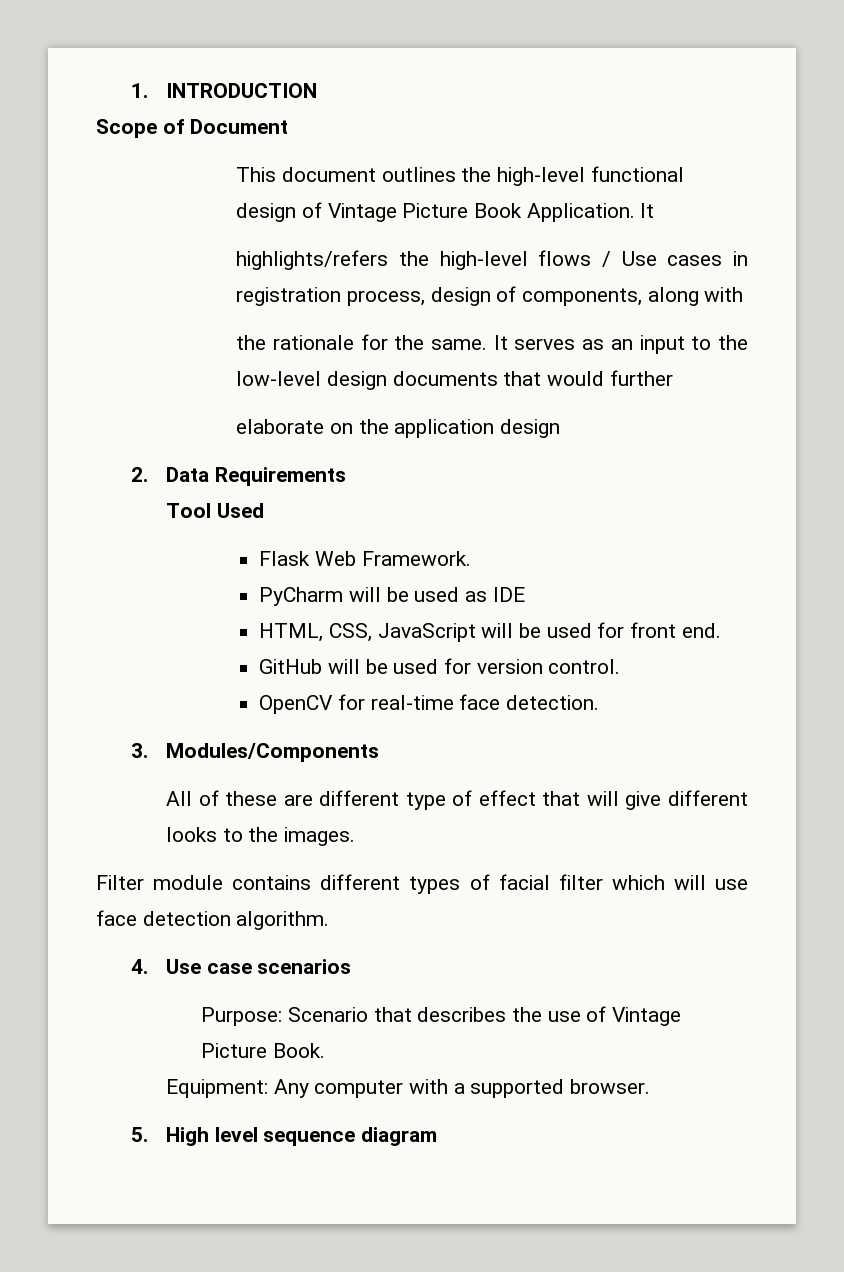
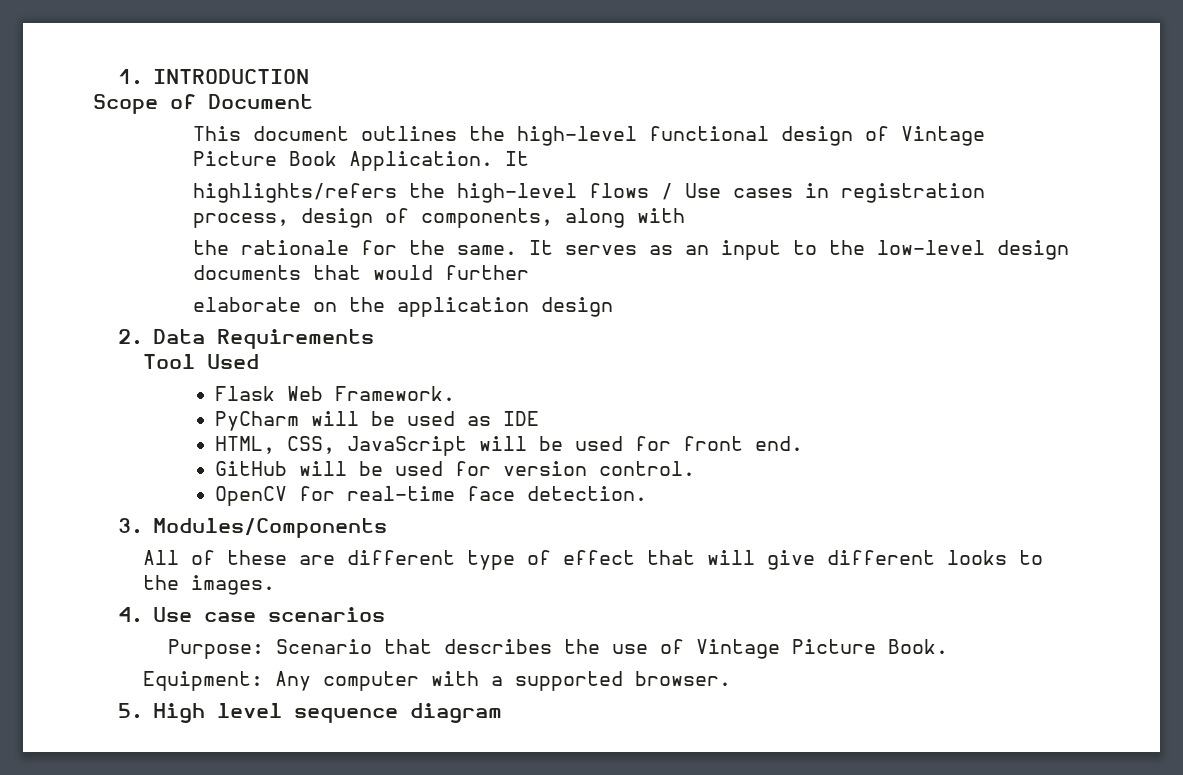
- Filter module contains different types of facial filter which will use face detection algorithm.

